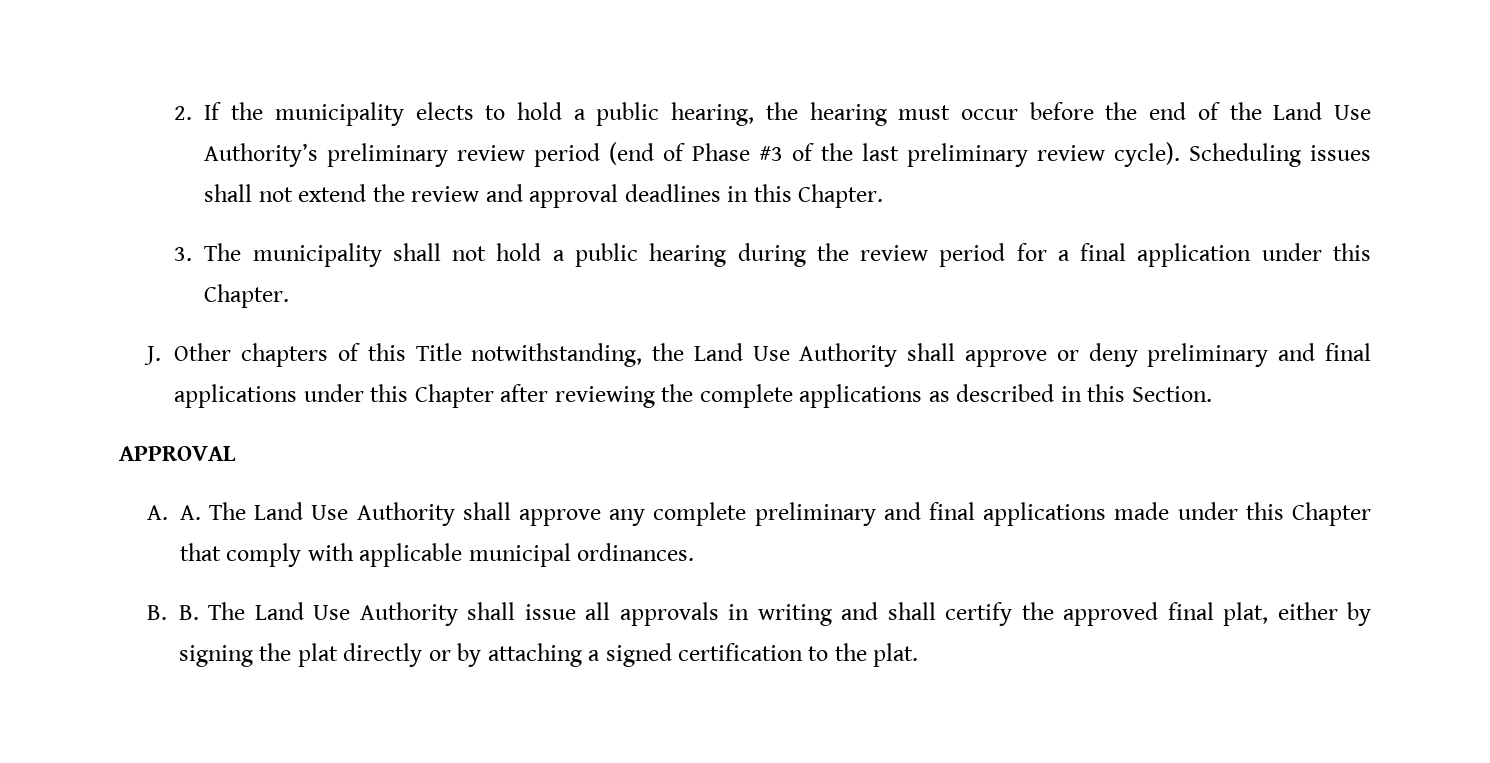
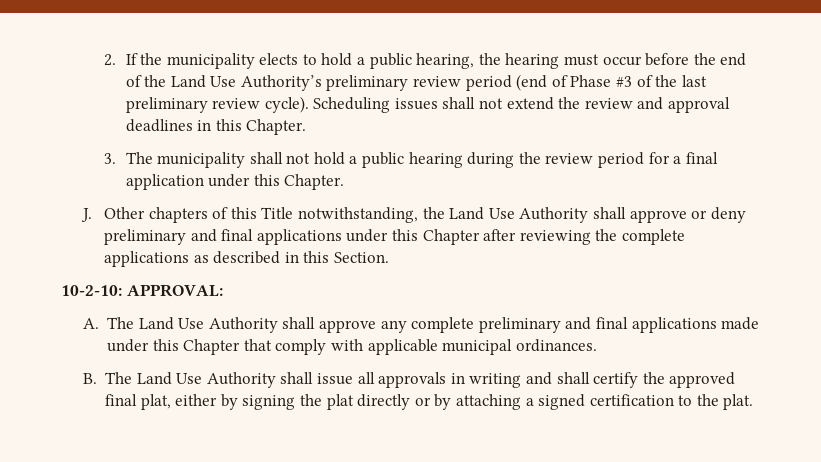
- APPROVAL
- A. A. The Land Use Authority shall approve any complete preliminary and final applications made under this Chapter that comply with applicable municipal ordinances.
+ 10-2-10: APPROVAL:
+ A. The Land Use Authority shall approve any complete preliminary and final applications made under this Chapter that comply with applicable municipal ordinances.
- B. B. The Land Use Authority shall issue all approvals in writing and shall certify the approved final plat, either by signing the plat directly or by attaching a signed certification to the plat.
+ B. The Land Use Authority shall issue all approvals in writing and shall certify the approved final plat, either by signing the plat directly or by attaching a signed certification to the plat.

